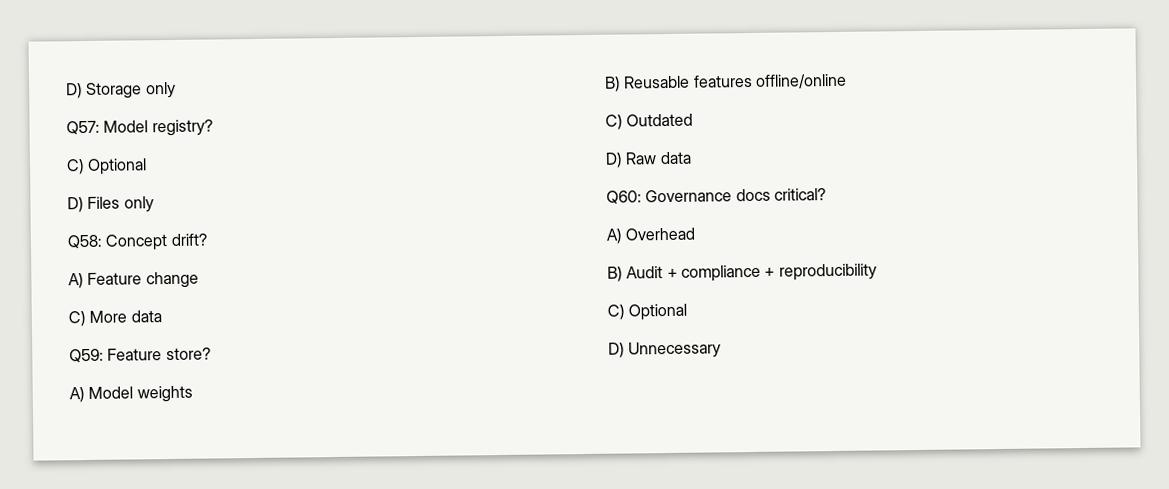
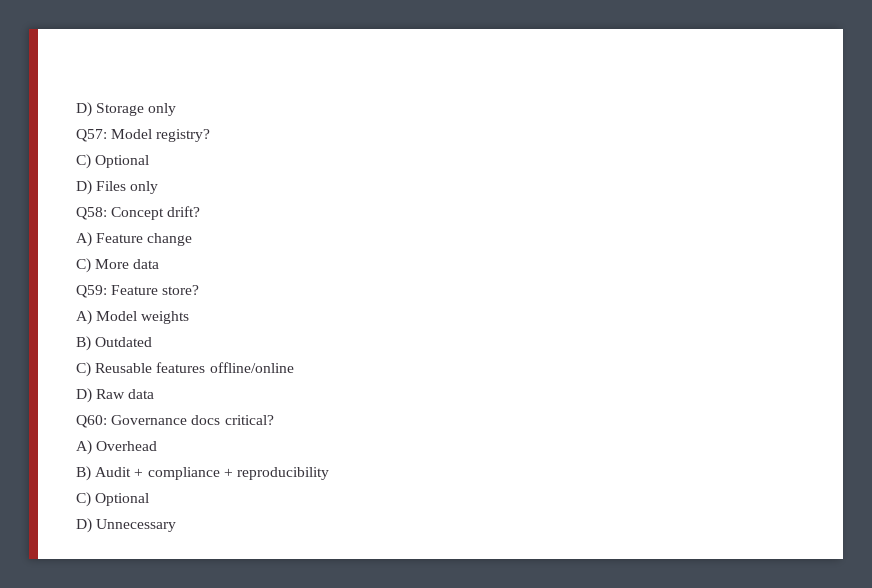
- B) Reusable features offline/online
+ B) Outdated
+ C) Reusable features offline/online
- C) Outdated

